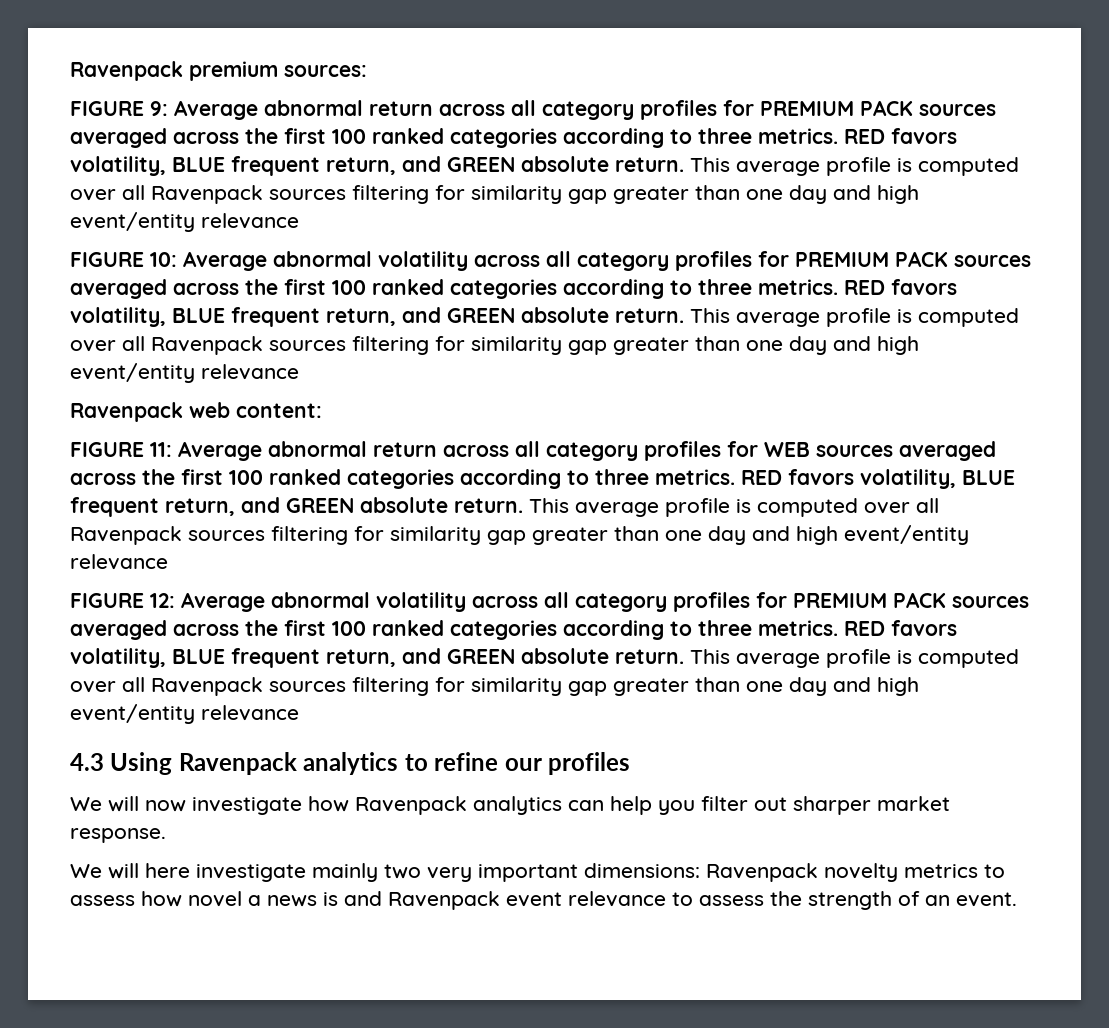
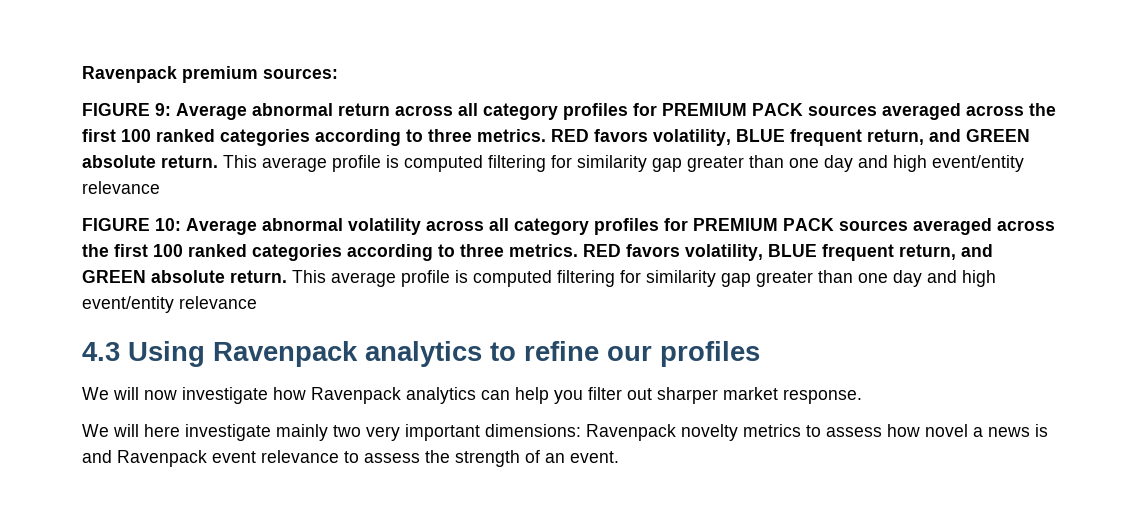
- FIGURE 9: Average abnormal return across all category profiles for PREMIUM PACK sources averaged across the first 100 ranked categories according to three metrics. RED favors volatility, BLUE frequent return, and GREEN absolute return. This average profile is computed over all Ravenpack sources filtering for similarity gap greater than one day and high event/entity relevance
+ FIGURE 9: Average abnormal return across all category profiles for PREMIUM PACK sources averaged across the first 100 ranked categories according to three metrics. RED favors volatility, BLUE frequent return, and GREEN absolute return. This average profile is computed filtering for similarity gap greater than one day and high event/entity relevance
- FIGURE 10: Average abnormal volatility across all category profiles for PREMIUM PACK sources averaged across the first 100 ranked categories according to three metrics. RED favors volatility, BLUE frequent return, and GREEN absolute return. This average profile is computed over all Ravenpack sources filtering for similarity gap greater than one day and high event/entity relevance
- Ravenpack web content:
- FIGURE 11: Average abnormal return across all category profiles for WEB sources averaged across the first 100 ranked categories according to three metrics. RED favors volatility, BLUE frequent return, and GREEN absolute return. This average profile is computed over all Ravenpack sources filtering for similarity gap greater than one day and high event/entity relevance
- FIGURE 12: Average abnormal volatility across all category profiles for PREMIUM PACK sources averaged across the first 100 ranked categories according to three metrics. RED favors volatility, BLUE frequent return, and GREEN absolute return. This average profile is computed over all Ravenpack sources filtering for similarity gap greater than one day and high event/entity relevance
+ FIGURE 10: Average abnormal volatility across all category profiles for PREMIUM PACK sources averaged across the first 100 ranked categories according to three metrics. RED favors volatility, BLUE frequent return, and GREEN absolute return. This average profile is computed filtering for similarity gap greater than one day and high event/entity relevance

